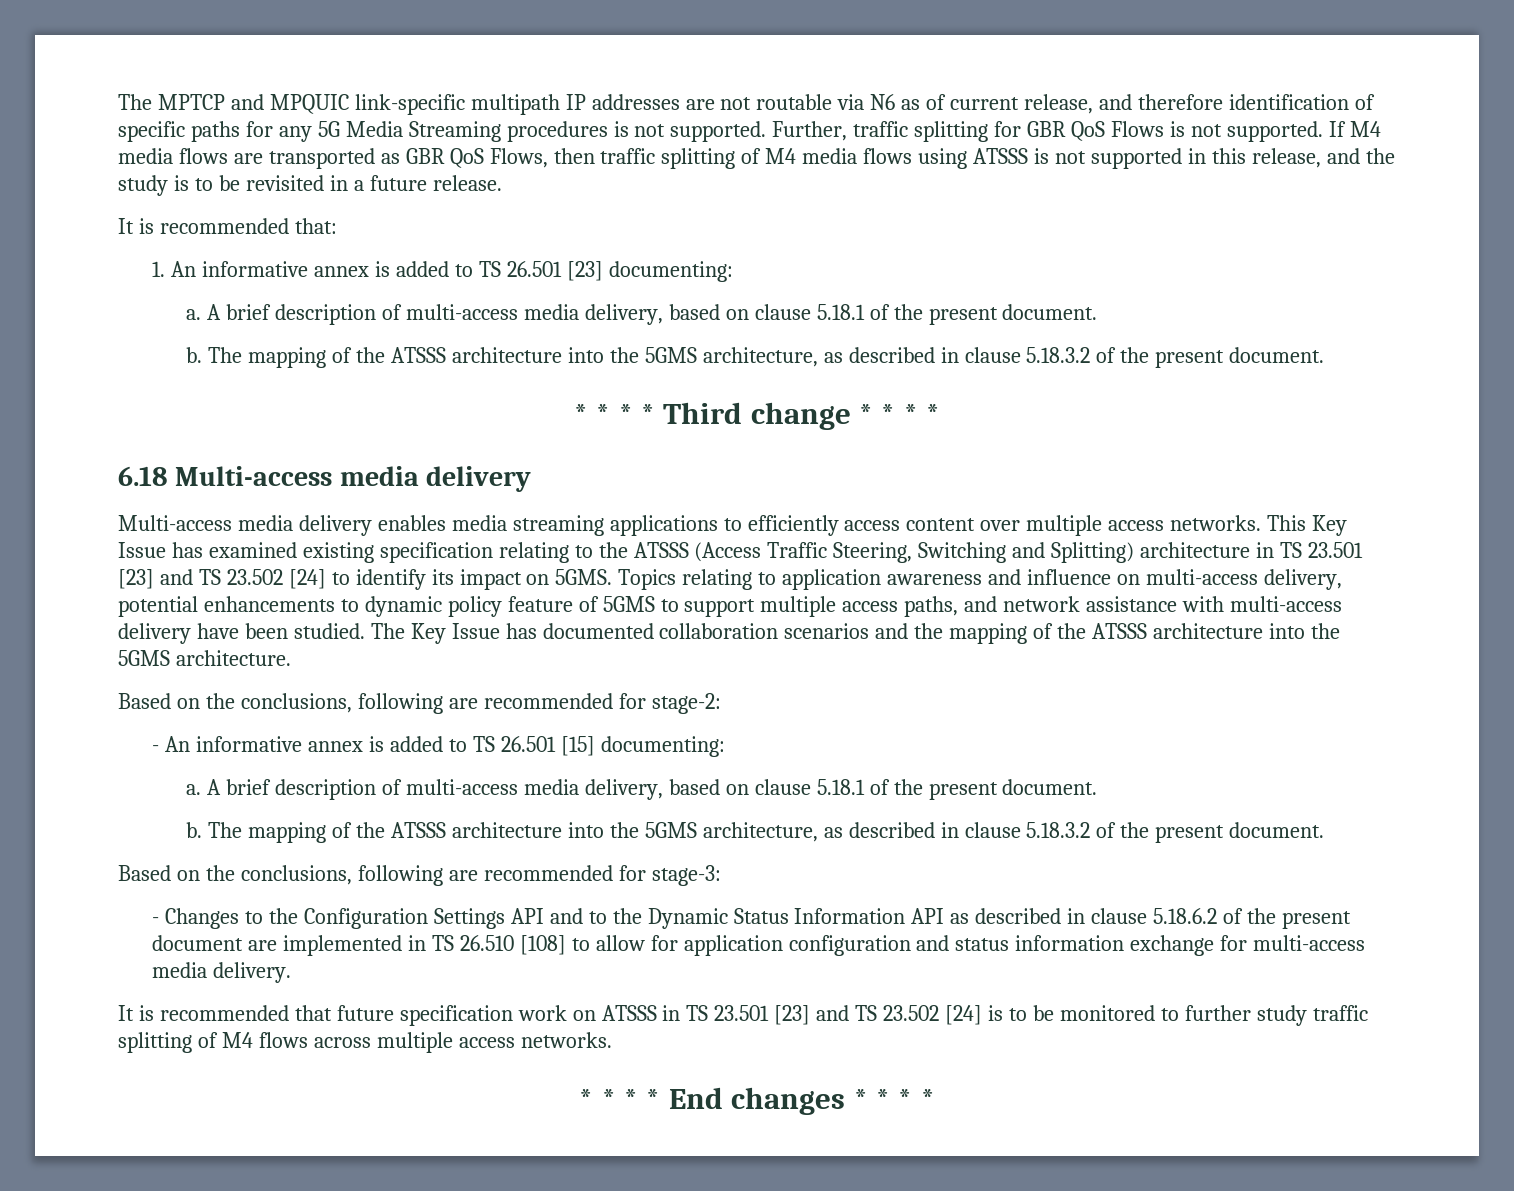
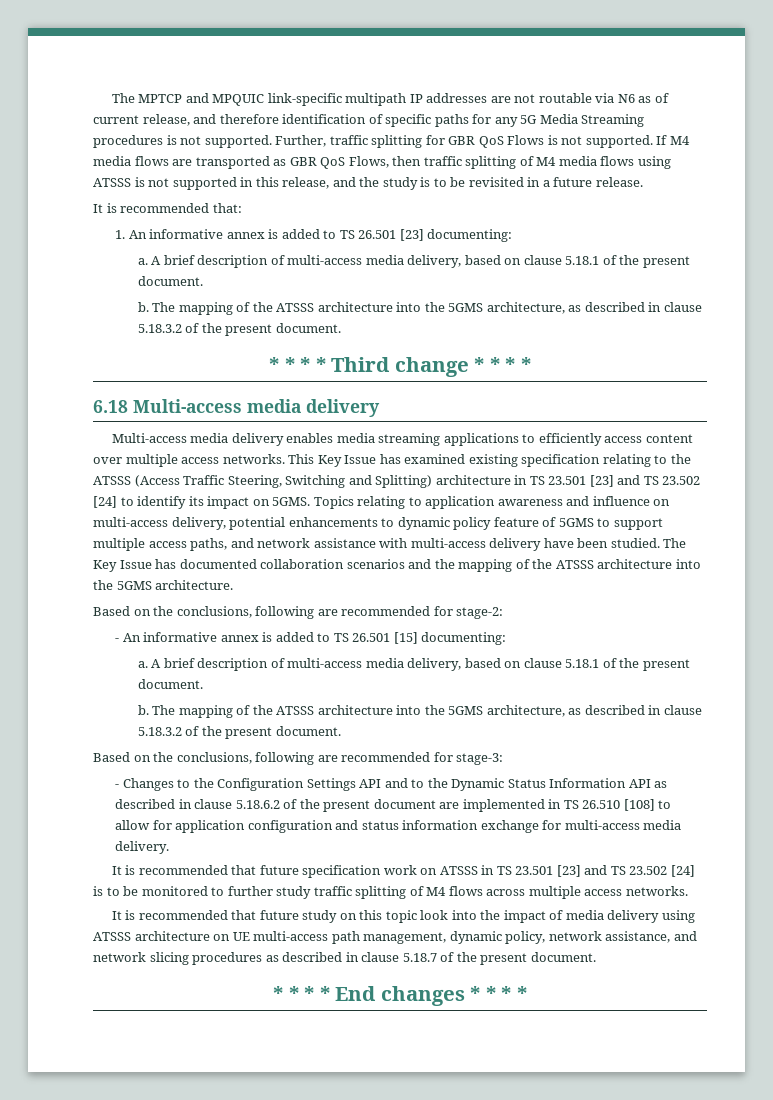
+ It is recommended that future study on this topic look into the impact of media delivery using ATSSS architecture on UE multi-access path management, dynamic policy, network assistance, and network slicing procedures as described in clause 5.18.7 of the present document.

